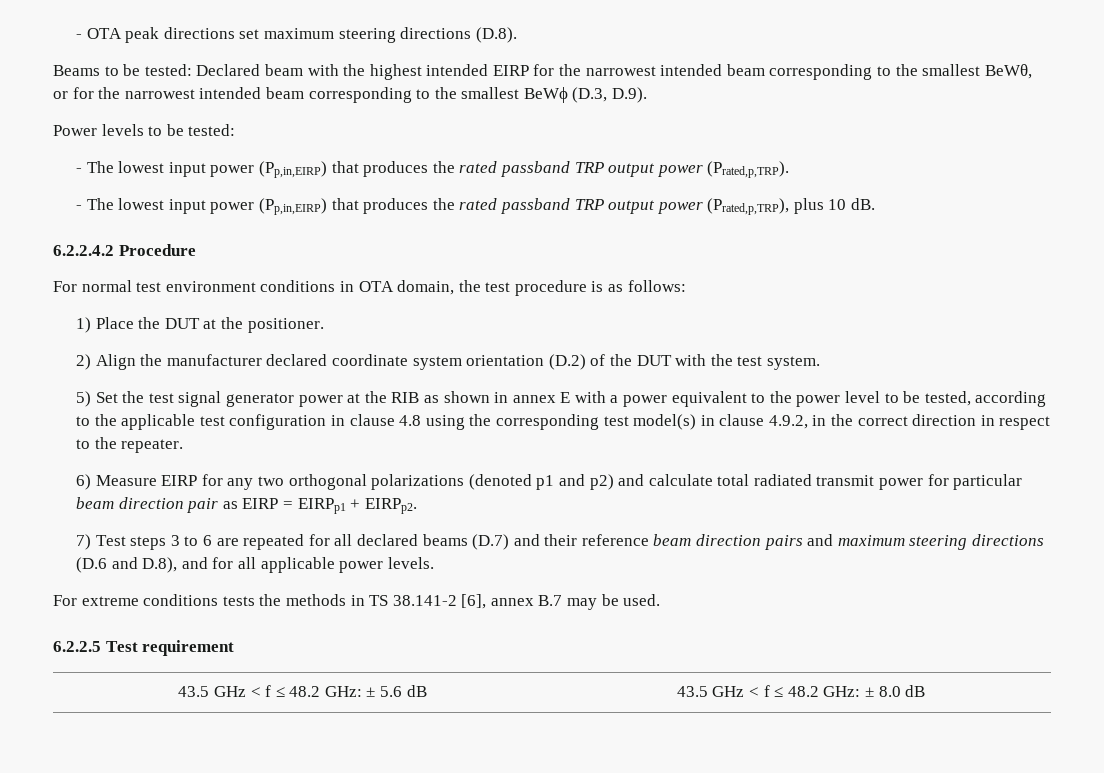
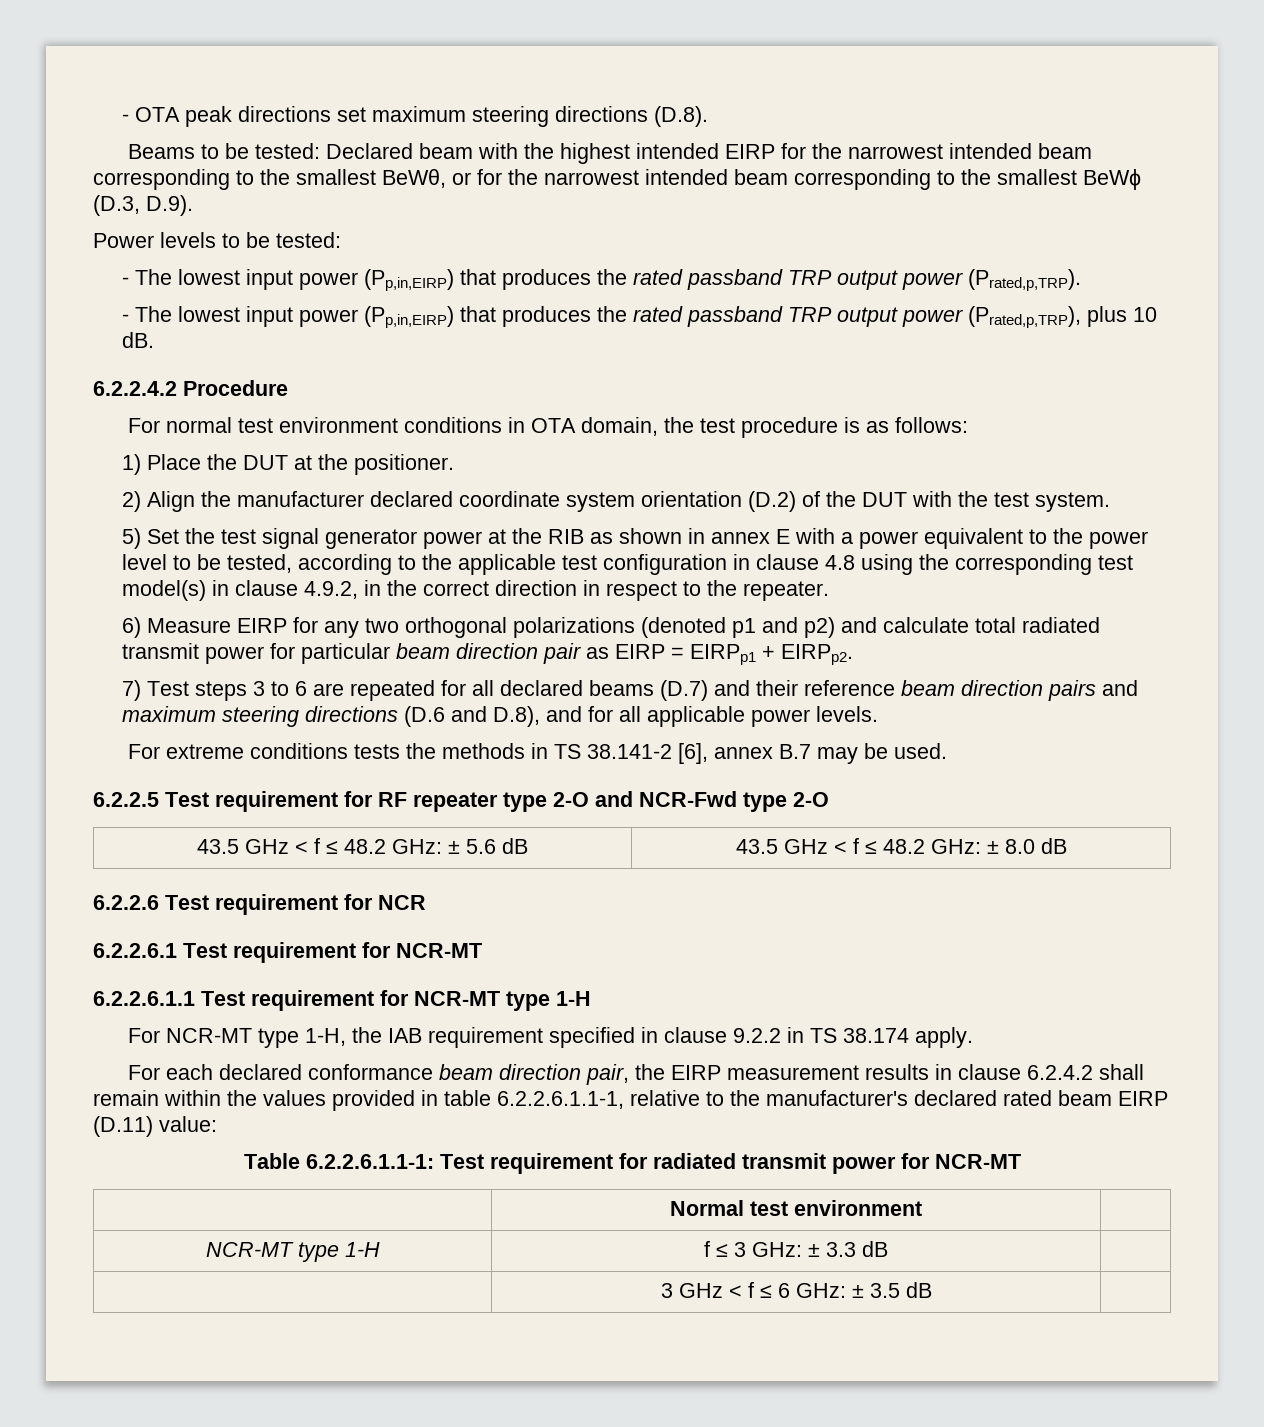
- 6.2.2.5 Test requirement
+ 6.2.2.5 Test requirement for RF repeater type 2-O and NCR-Fwd type 2-O
+ 6.2.2.6 Test requirement for NCR
+ 6.2.2.6.1 Test requirement for NCR-MT
+ 6.2.2.6.1.1 Test requirement for NCR-MT type 1-H
+ For NCR-MT type 1-H, the IAB requirement specified in clause 9.2.2 in TS 38.174 apply.
+ For each declared conformance beam direction pair, the EIRP measurement results in clause 6.2.4.2 shall remain within the values provided in table 6.2.2.6.1.1-1, relative to the manufacturer's declared rated beam EIRP (D.11) value:
+ Table 6.2.2.6.1.1-1: Test requirement for radiated transmit power for NCR-MT
+ | Normal test environment |
+ NCR-MT type 1-H | f ≤ 3 GHz: ± 3.3 dB |
+ | 3 GHz < f ≤ 6 GHz: ± 3.5 dB |

